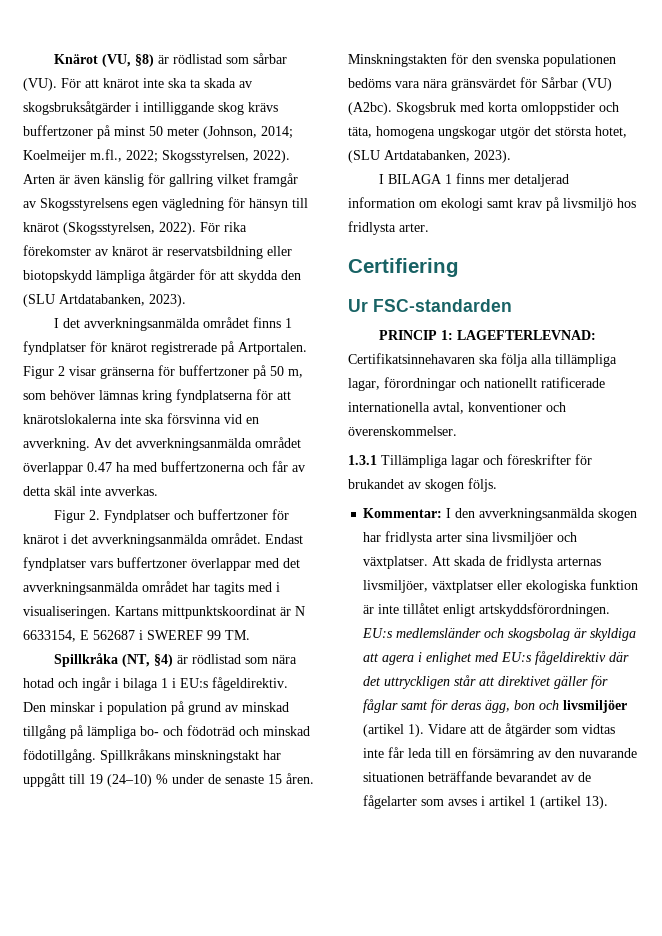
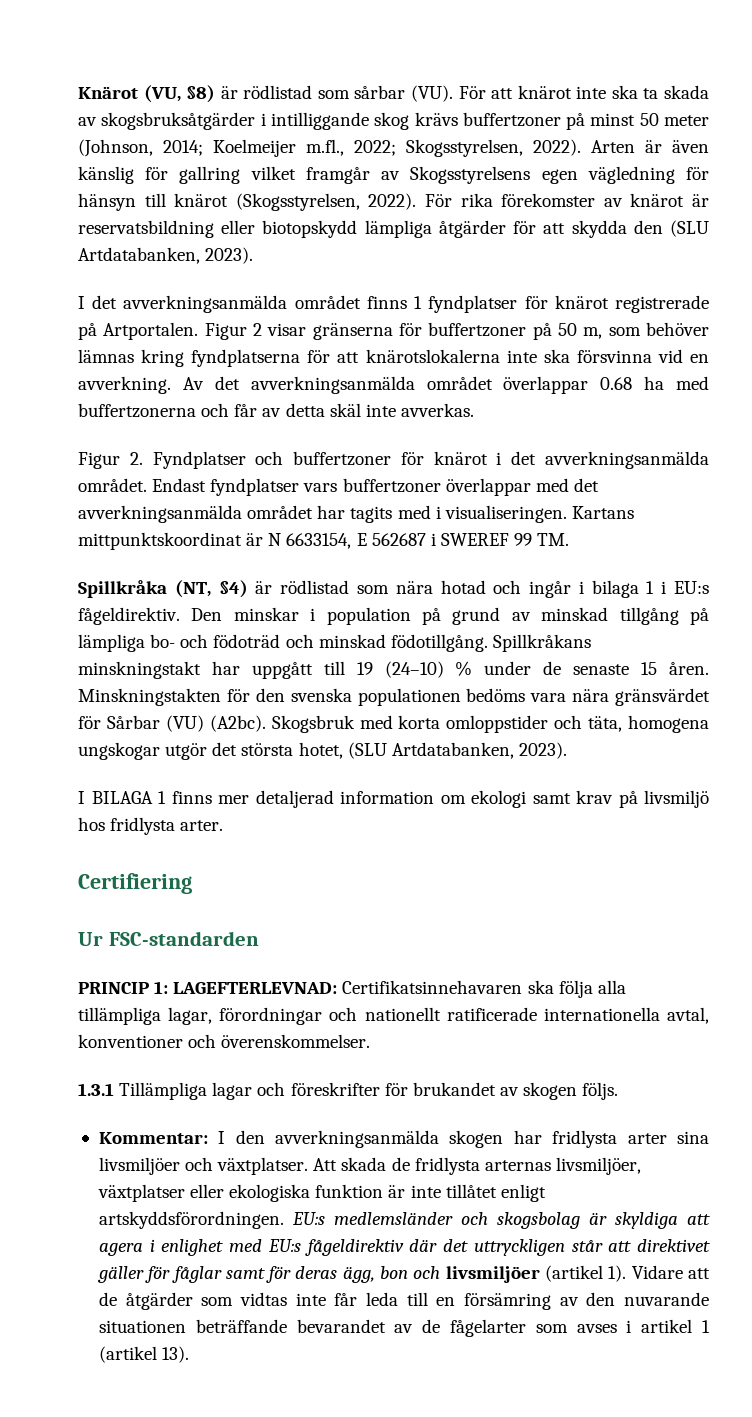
- Av det avverkningsanmälda området överlappar 0.47 ha med buffertzonerna och får av detta skäl inte avverkas.
+ Av det avverkningsanmälda området överlappar 0.68 ha med buffertzonerna och får av detta skäl inte avverkas.

